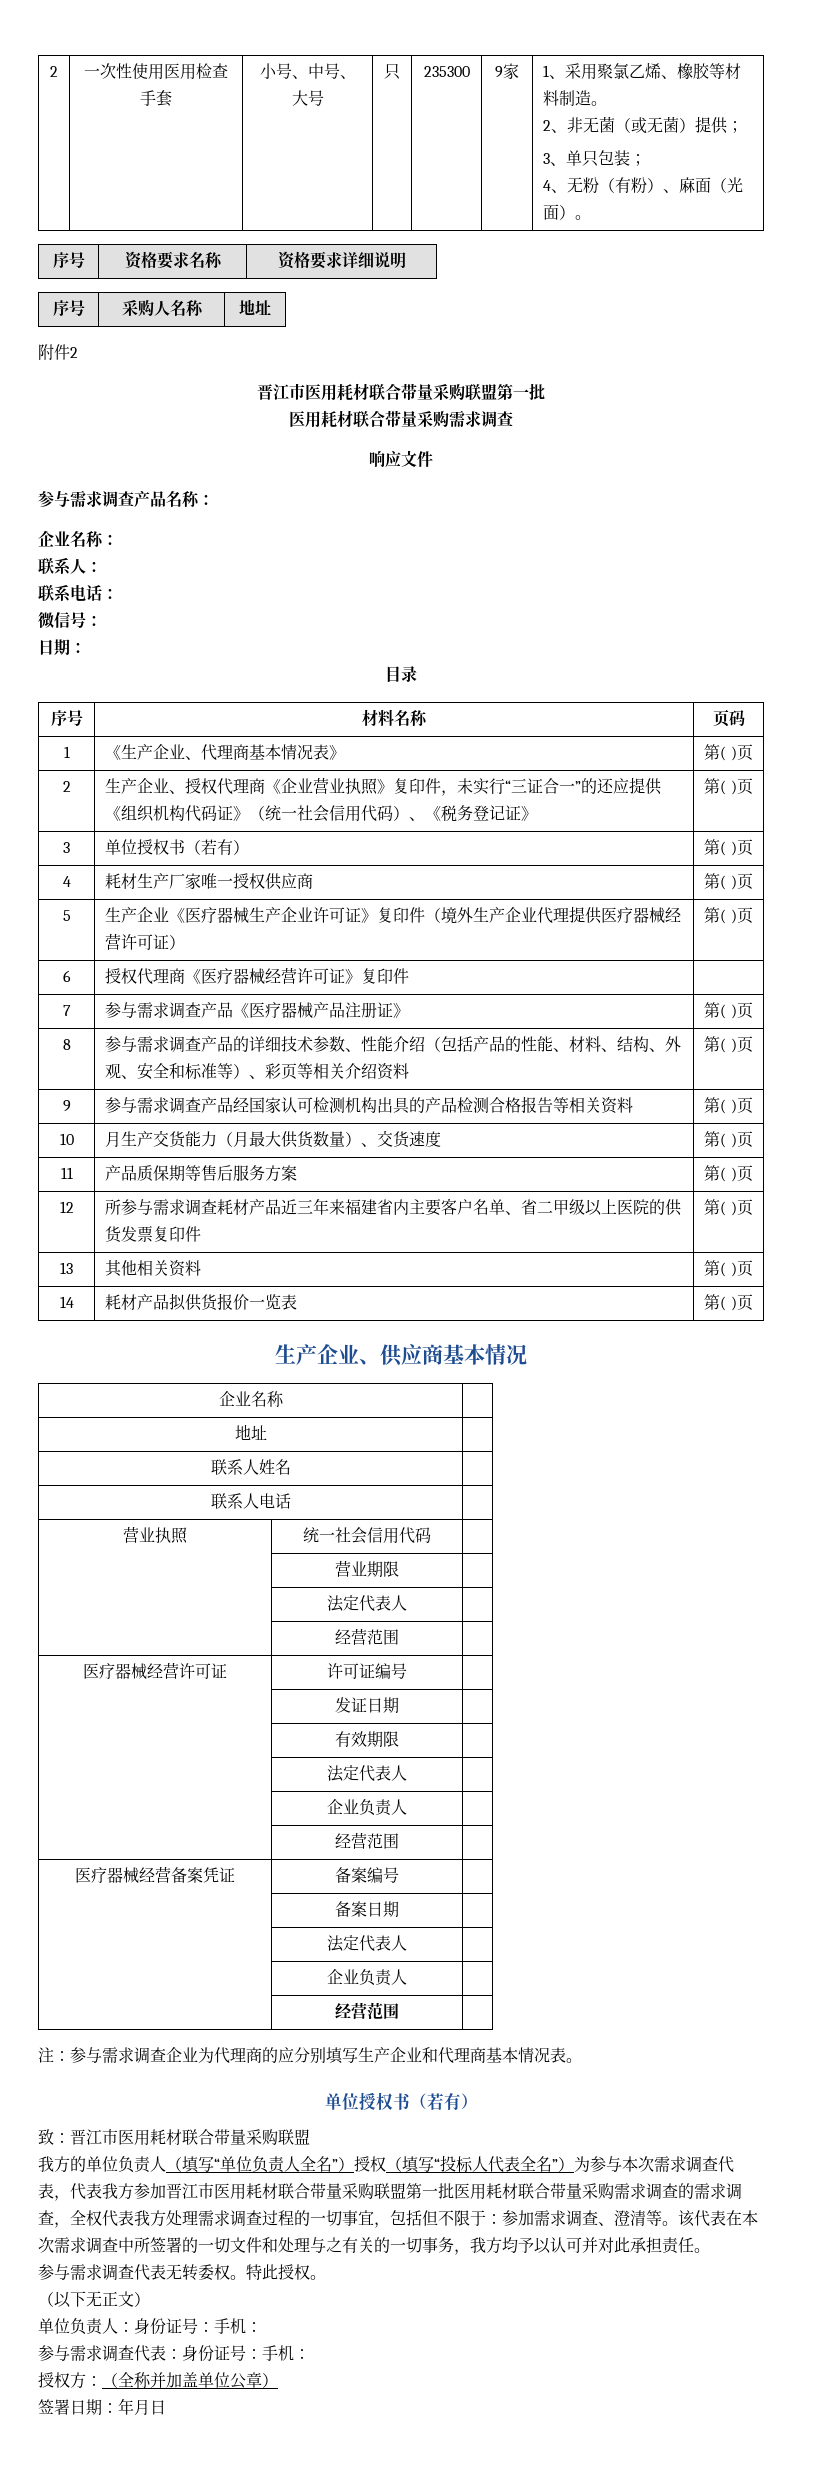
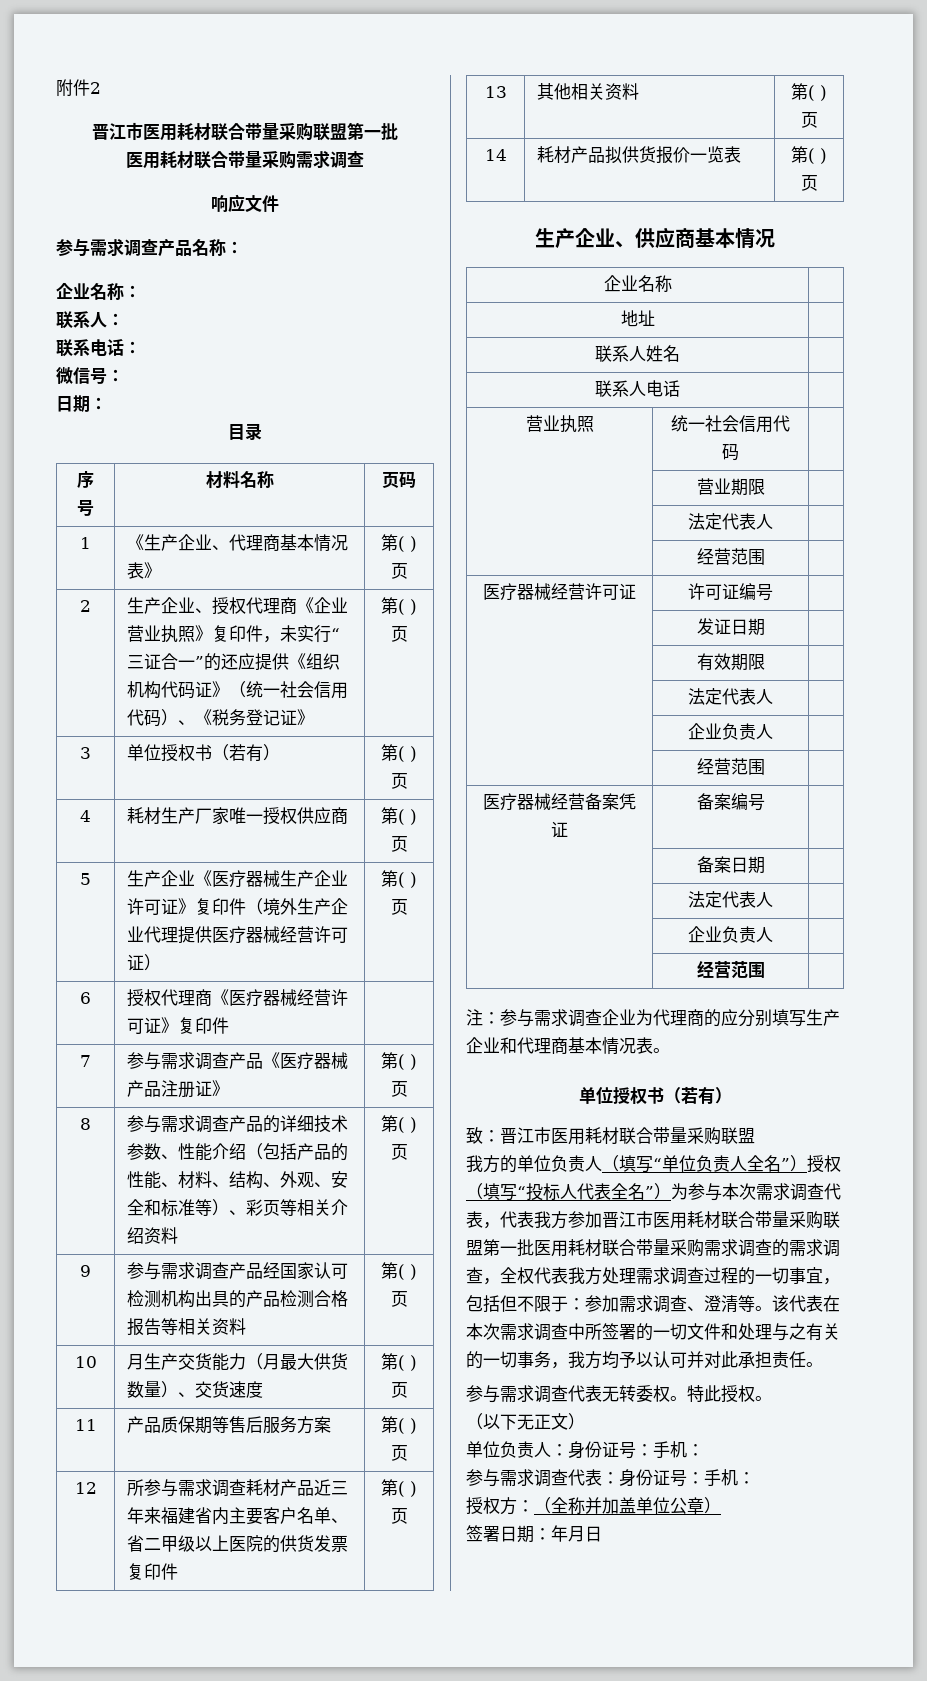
- 2 | 一次性使用医用检查手套 | 小号、中号、大号 | 只 | 235300 | 9家 | 1、采用聚氯乙烯、橡胶等材料制造。
- 2、非无菌（或无菌）提供；
- 3、单只包装；
- 4、无粉（有粉）、麻面（光面）。
- 序号 | 资格要求名称 | 资格要求详细说明
- 序号 | 采购人名称 | 地址

